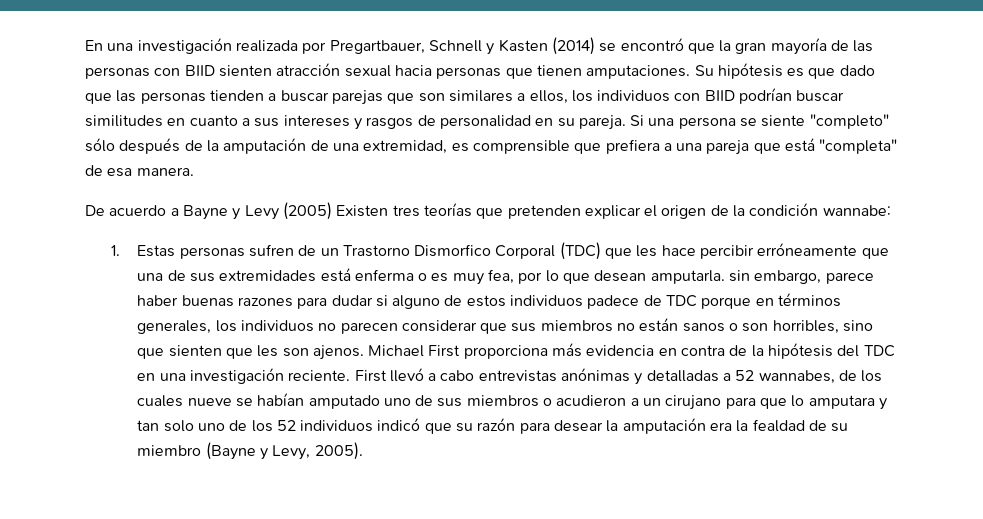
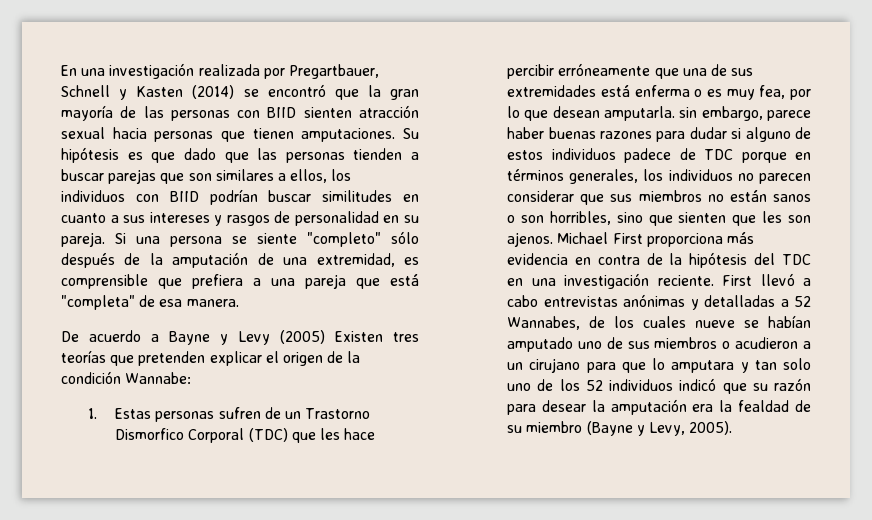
- De acuerdo a Bayne y Levy (2005) Existen tres teorías que pretenden explicar el origen de la condición wannabe:
+ De acuerdo a Bayne y Levy (2005) Existen tres teorías que pretenden explicar el origen de la condición Wannabe:
- First llevó a cabo entrevistas anónimas y detalladas a 52 wannabes, de los cuales nueve se habían amputado uno de sus miembros o acudieron a un cirujano para que lo amputara y tan solo uno de los 52 individuos indicó que su razón para desear la amputación era la fealdad de su miembro (Bayne y Levy, 2005).
+ First llevó a cabo entrevistas anónimas y detalladas a 52 Wannabes, de los cuales nueve se habían amputado uno de sus miembros o acudieron a un cirujano para que lo amputara y tan solo uno de los 52 individuos indicó que su razón para desear la amputación era la fealdad de su miembro (Bayne y Levy, 2005).

